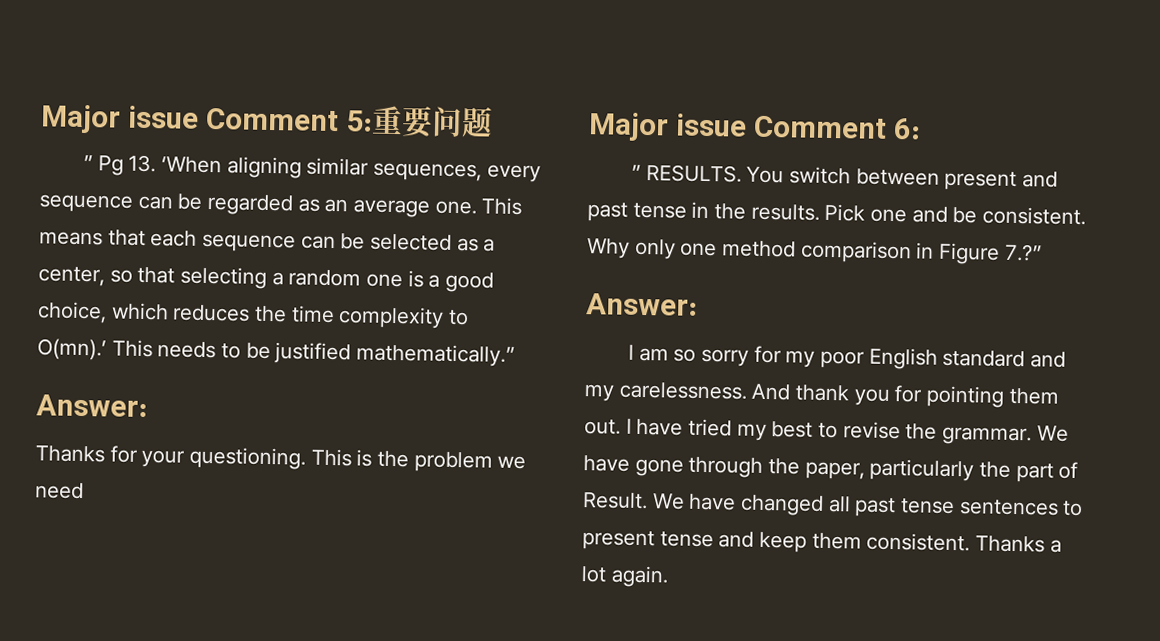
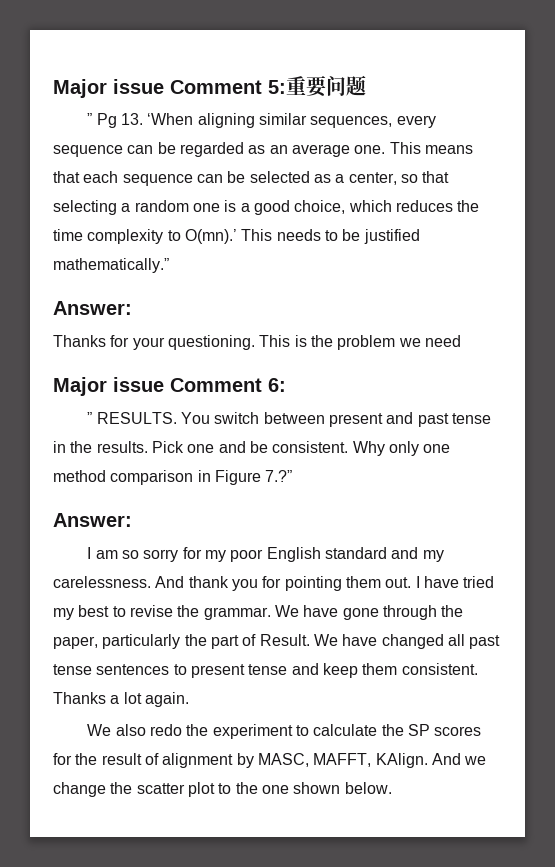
+ We also redo the experiment to calculate the SP scores for the result of alignment by MASC, MAFFT, KAlign. And we change the scatter plot to the one shown below.

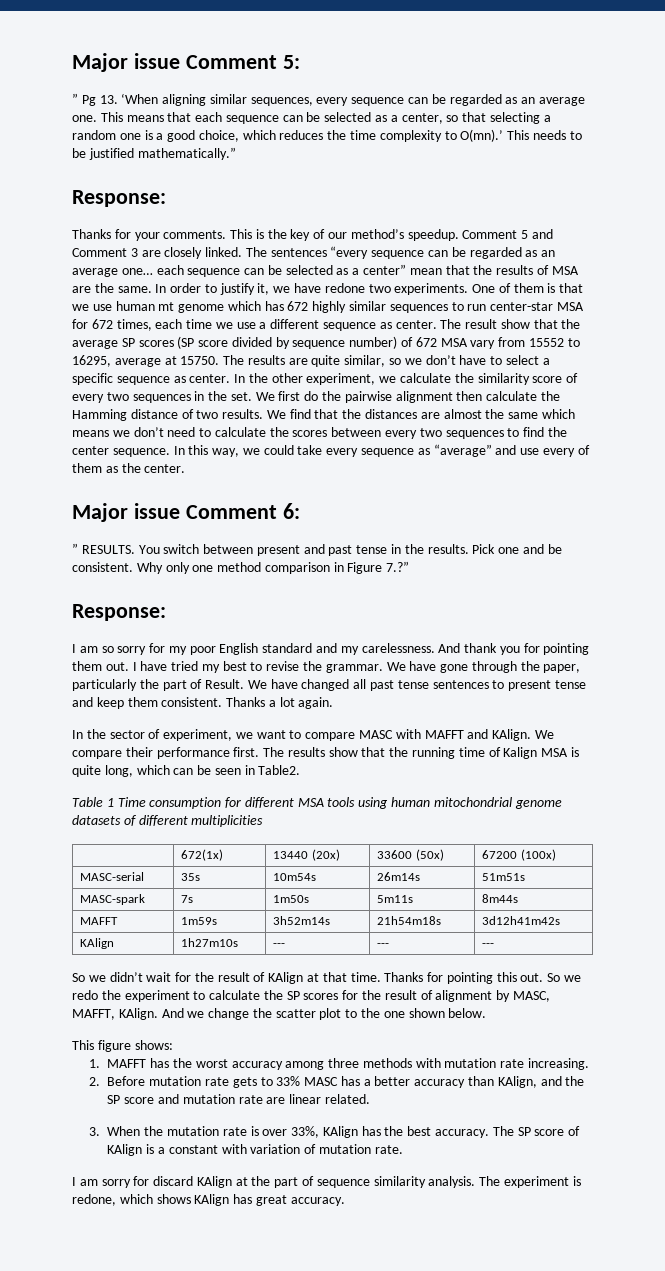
- Major issue Comment 5:重要问题
+ Major issue Comment 5:
  This needs to be justified mathematically.”
- Answer:
+ Response:
- Thanks for your questioning.
+ Thanks for your comments.
- This is the problem we need
+ This is the key of our method’s speedup. Comment 5 and Comment 3 are closely linked. The sentences “every sequence can be regarded as an average one… each sequence can be selected as a center” mean that the results of MSA are the same. In order to justify it, we have redone two experiments. One of them is that we use human mt genome which has 672 highly similar sequences to run center-star MSA for 672 times, each time we use a different sequence as center. The result show that the average SP scores (SP score divided by sequence number) of 672 MSA vary from 15552 to 16295, average at 15750. The results are quite similar, so we don’t have to select a specific sequence as center. In the other experiment, we calculate the similarity score of every two sequences in the set. We first do the pairwise alignment then calculate the Hamming distance of two results. We find that the distances are almost the same which means we don’t need to calculate the scores between every two sequences to find the center sequence. In this way, we could take every sequence as “average” and use every of them as the center.
  Why only one method comparison in Figure 7.?”
- Answer:
+ Response:
- We also redo the experiment to calculate the SP scores for the result of alignment by MASC, MAFFT, KAlign.
+ In the sector of experiment, we want to compare MASC with MAFFT and KAlign. We compare their performance first. The results show that the running time of Kalign MSA is quite long, which can be seen in Table2.
+ Table 1 Time consumption for different MSA tools using human mitochondrial genome datasets of different multiplicities
+ | 672(1x) | 13440 (20x) | 33600 (50x) | 67200 (100x)
+ MASC-serial | 35s | 10m54s | 26m14s | 51m51s
+ MASC-spark | 7s | 1m50s | 5m11s | 8m44s
+ MAFFT | 1m59s | 3h52m14s | 21h54m18s | 3d12h41m42s
+ KAlign | 1h27m10s | --- | --- | ---
+ So we didn’t wait for the result of KAlign at that time. Thanks for pointing this out. So we redo the experiment to calculate the SP scores for the result of alignment by MASC, MAFFT, KAlign.
+ This figure shows:
+ 1. MAFFT has the worst accuracy among three methods with mutation rate increasing.
+ 2. Before mutation rate gets to 33% MASC has a better accuracy than KAlign, and the SP score and mutation rate are linear related.
+ 3. When the mutation rate is over 33%, KAlign has the best accuracy. The SP score of KAlign is a constant with variation of mutation rate.
+ I am sorry for discard KAlign at the part of sequence similarity analysis. The experiment is redone, which shows KAlign has great accuracy.

